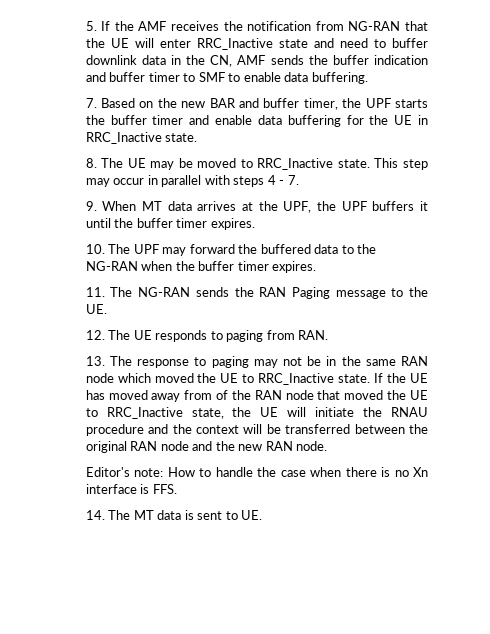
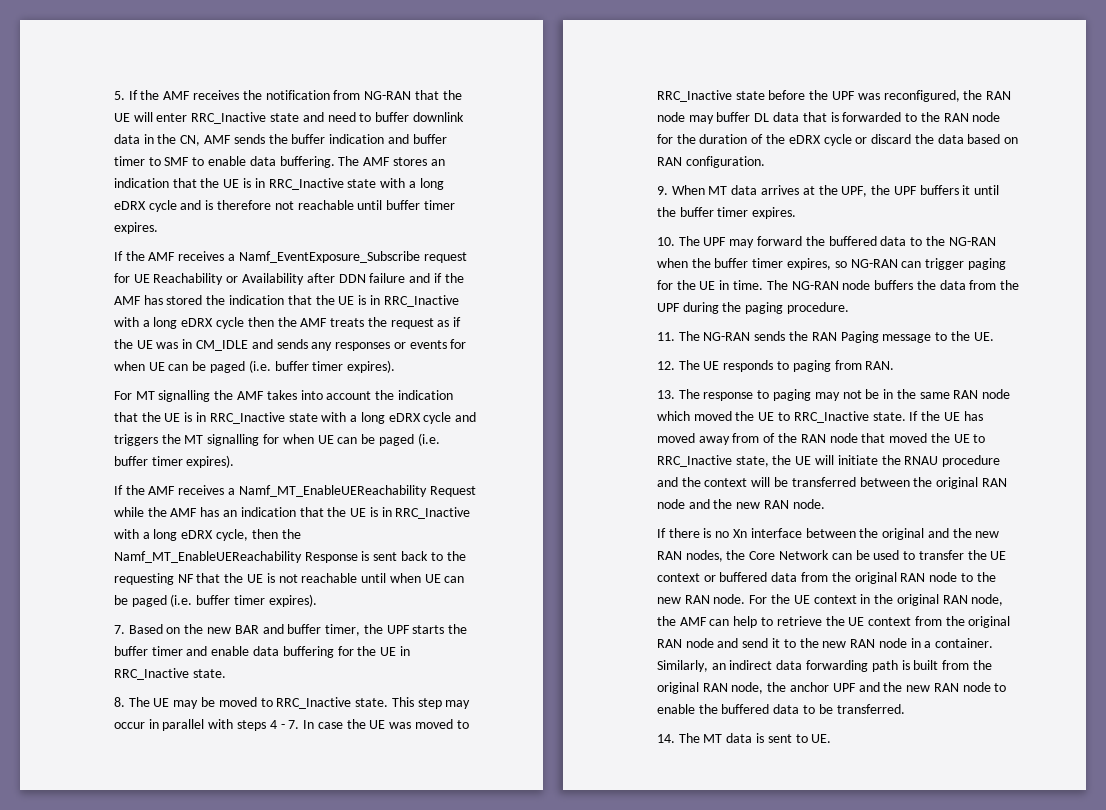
+ The AMF stores an indication that the UE is in RRC_Inactive state with a long eDRX cycle and is therefore not reachable until buffer timer expires.
+ If the AMF receives a Namf_EventExposure_Subscribe request for UE Reachability or Availability after DDN failure and if the AMF has stored the indication that the UE is in RRC_Inactive with a long eDRX cycle then the AMF treats the request as if the UE was in CM_IDLE and sends any responses or events for when UE can be paged (i.e. buffer timer expires).
+ For MT signalling the AMF takes into account the indication that the UE is in RRC_Inactive state with a long eDRX cycle and triggers the MT signalling for when UE can be paged (i.e. buffer timer expires).
+ If the AMF receives a Namf_MT_EnableUEReachability Request while the AMF has an indication that the UE is in RRC_Inactive with a long eDRX cycle, then the Namf_MT_EnableUEReachability Response is sent back to the requesting NF that the UE is not reachable until when UE can be paged (i.e. buffer timer expires).
- This step may occur in parallel with steps 4 - 7.
+ This step may occur in parallel with steps 4 - 7. In case the UE was moved to RRC_Inactive state before the UPF was reconfigured, the RAN node may buffer DL data that is forwarded to the RAN node for the duration of the eDRX cycle or discard the data based on RAN configuration.
- 10. The UPF may forward the buffered data to the NG-RAN when the buffer timer expires.
+ 10. The UPF may forward the buffered data to the NG-RAN when the buffer timer expires, so NG-RAN can trigger paging for the UE in time. The NG-RAN node buffers the data from the UPF during the paging procedure.
- Editor's note: How to handle the case when there is no Xn interface is FFS.
+ If there is no Xn interface between the original and the new RAN nodes, the Core Network can be used to transfer the UE context or buffered data from the original RAN node to the new RAN node. For the UE context in the original RAN node, the AMF can help to retrieve the UE context from the original RAN node and send it to the new RAN node in a container. Similarly, an indirect data forwarding path is built from the original RAN node, the anchor UPF and the new RAN node to enable the buffered data to be transferred.

